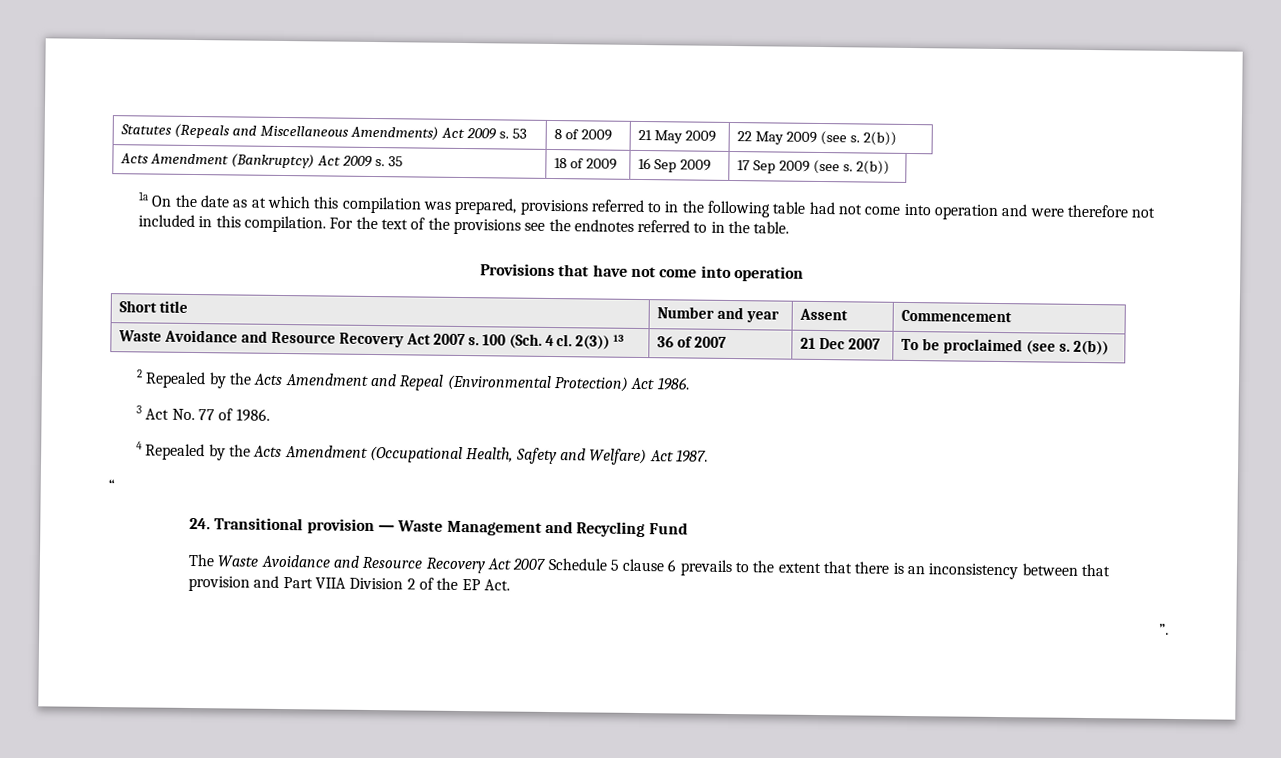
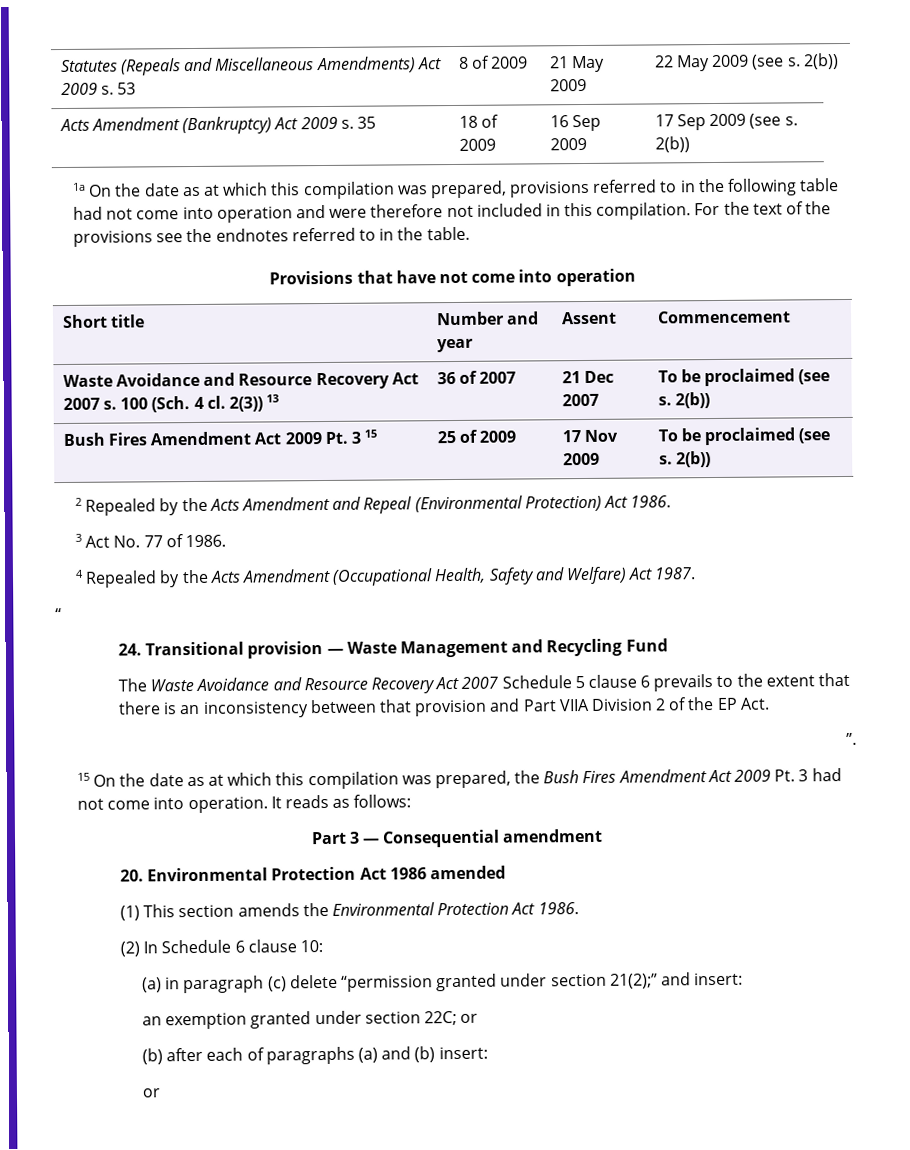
+ Bush Fires Amendment Act 2009 Pt. 3 15 | 25 of 2009 | 17 Nov 2009 | To be proclaimed (see s. 2(b))
+ 15 On the date as at which this compilation was prepared, the Bush Fires Amendment Act 2009 Pt. 3 had not come into operation. It reads as follows:
+ Part 3 — Consequential amendment
+ 20. Environmental Protection Act 1986 amended
+ (1) This section amends the Environmental Protection Act 1986.
+ (2) In Schedule 6 clause 10:
+ (a) in paragraph (c) delete “permission granted under section 21(2);” and insert:
+ an exemption granted under section 22C; or
+ (b) after each of paragraphs (a) and (b) insert:
+ or

